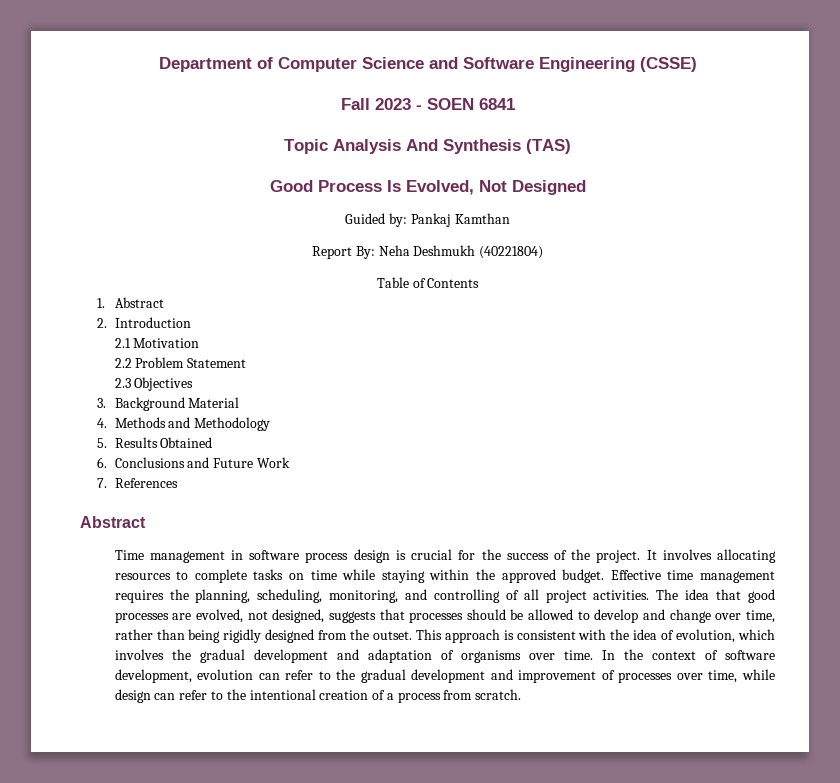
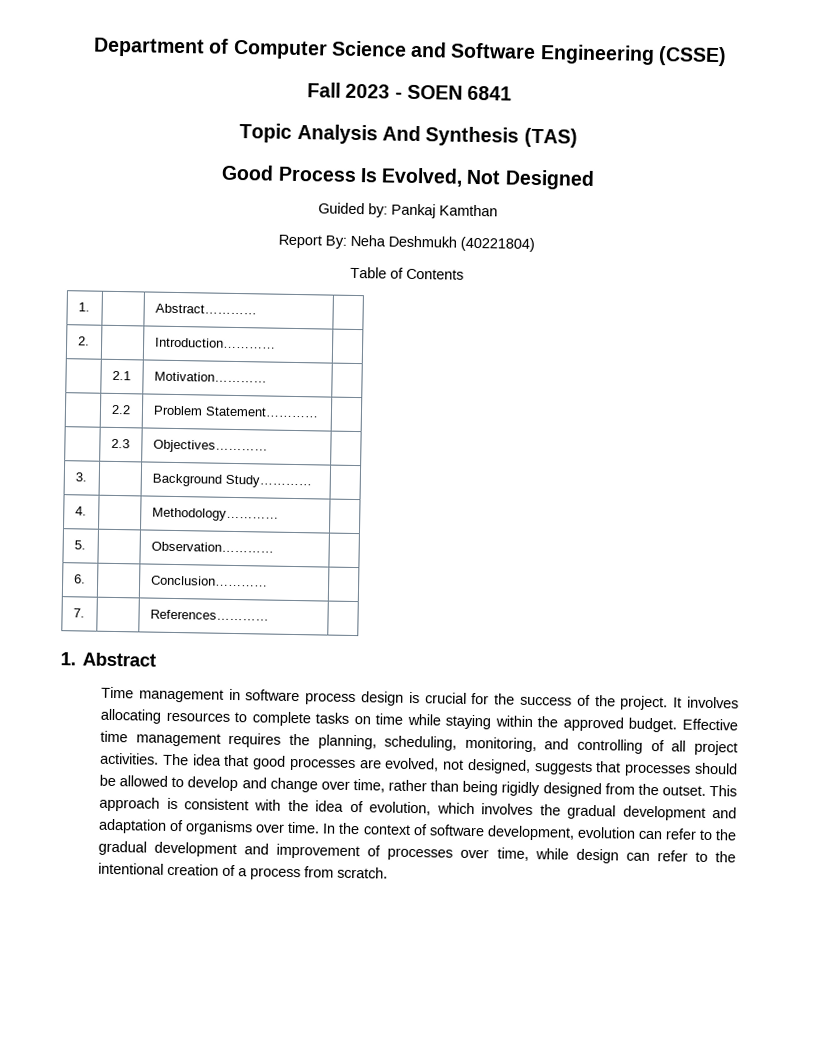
+ 1. | | Abstract………… |
+ 2. | | Introduction………… |
+ | 2.1 | Motivation………… |
+ | 2.2 | Problem Statement………… |
+ | 2.3 | Objectives………… |
+ 3. | | Background Study………… |
+ 4. | | Methodology………… |
+ 5. | | Observation………… |
+ 6. | | Conclusion………… |
+ 7. | | References………… |
  1. Abstract
- 2. Introduction
- 2.1 Motivation
- 2.2 Problem Statement
- 2.3 Objectives
- 3. Background Material
- 4. Methods and Methodology
- 5. Results Obtained
- 6. Conclusions and Future Work
- 7. References
- Abstract

